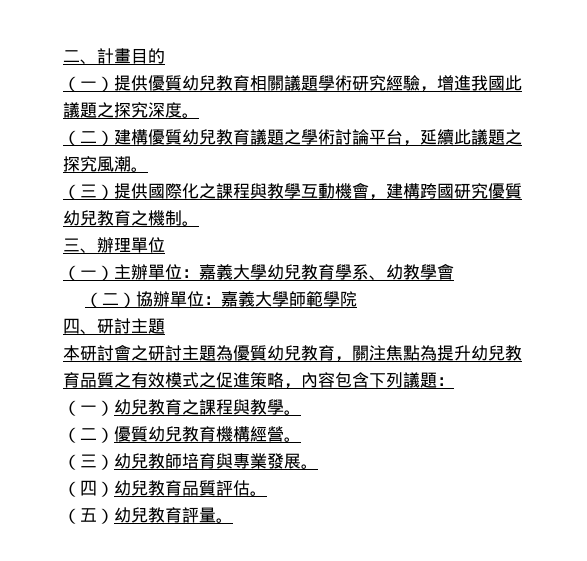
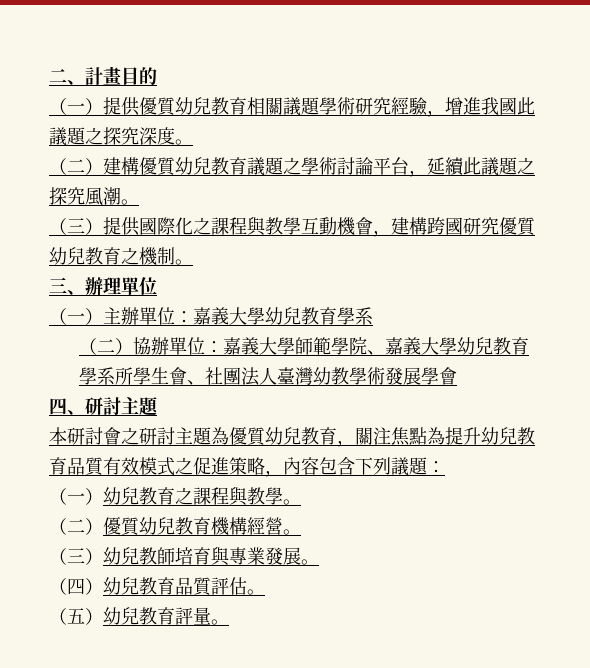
- （一）主辦單位：嘉義大學幼兒教育學系、幼教學會
+ （一）主辦單位：嘉義大學幼兒教育學系
- （二）協辦單位：嘉義大學師範學院
+ （二）協辦單位：嘉義大學師範學院、嘉義大學幼兒教育學系所學生會、社團法人臺灣幼教學術發展學會
- 本研討會之研討主題為優質幼兒教育，關注焦點為提升幼兒教育品質之有效模式之促進策略，內容包含下列議題：
+ 本研討會之研討主題為優質幼兒教育，關注焦點為提升幼兒教育品質有效模式之促進策略，內容包含下列議題：

